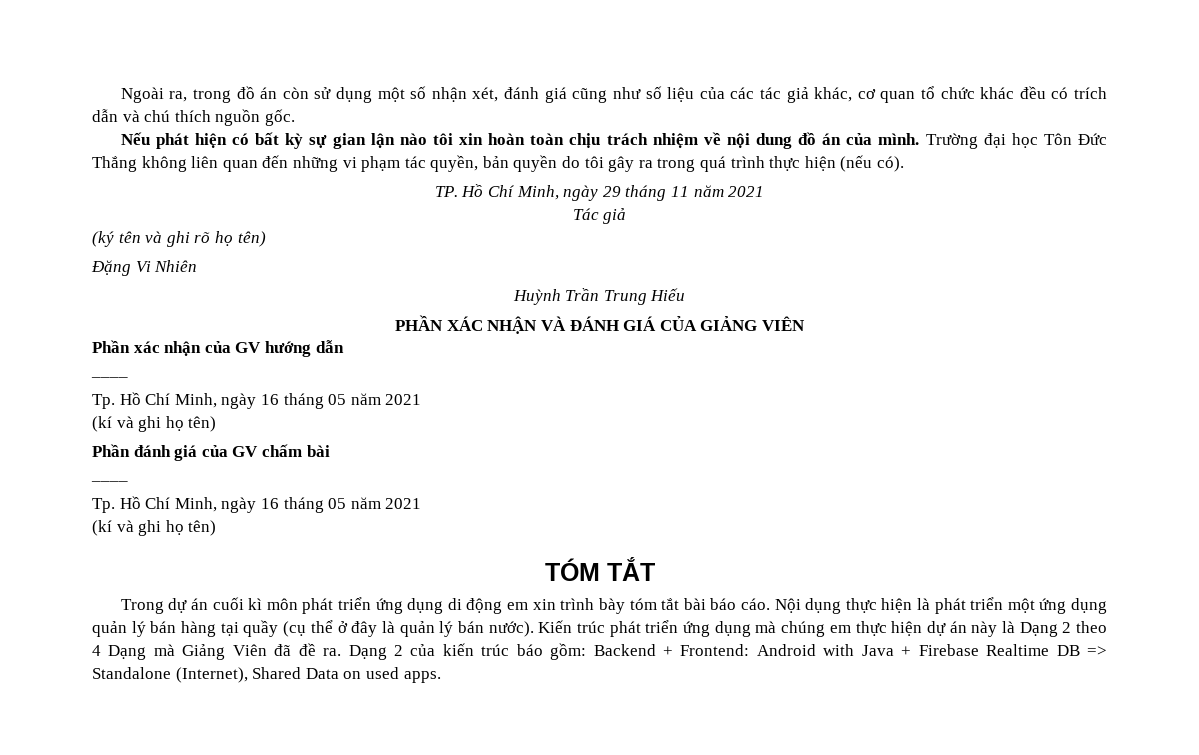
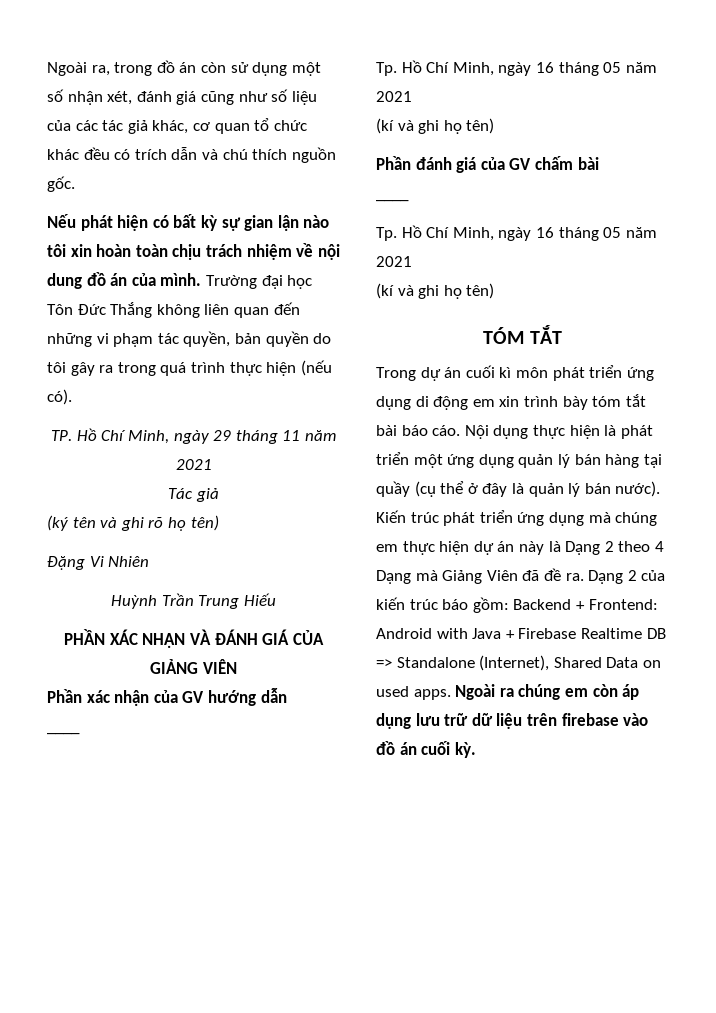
+ Ngoài ra chúng em còn áp dụng lưu trữ dữ liệu trên firebase vào đồ án cuối kỳ.

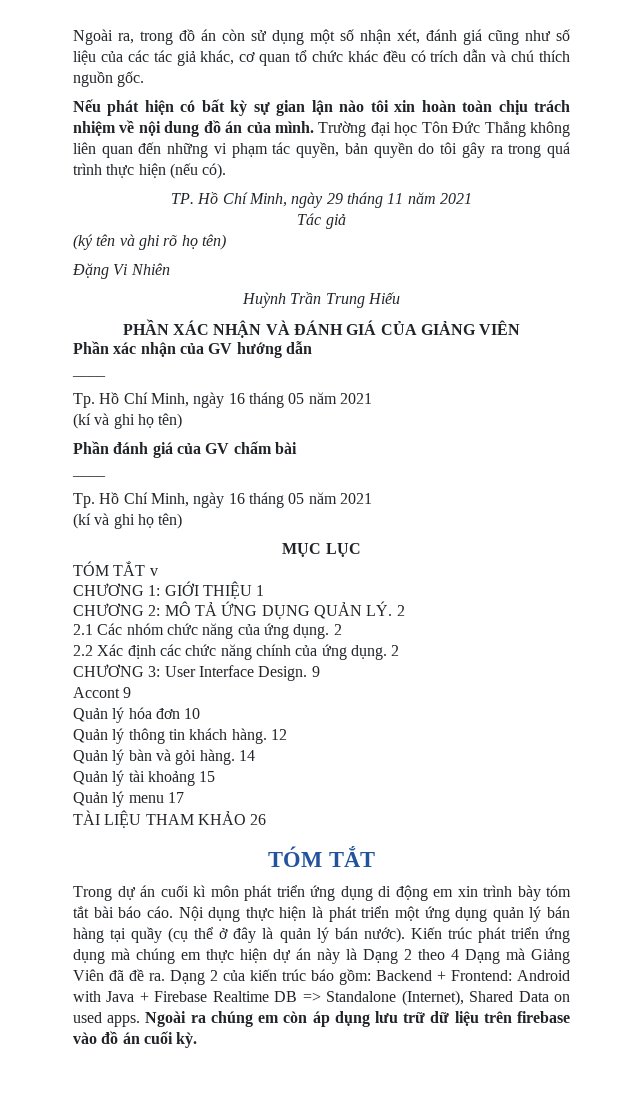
+ MỤC LỤC
+ TÓM TẮT v
+ CHƯƠNG 1: GIỚI THIỆU 1
+ CHƯƠNG 2: MÔ TẢ ỨNG DỤNG QUẢN LÝ. 2
+ 2.1 Các nhóm chức năng của ứng dụng. 2
+ 2.2 Xác định các chức năng chính của ứng dụng. 2
+ CHƯƠNG 3: User Interface Design. 9
+ Accont 9
+ Quản lý hóa đơn 10
+ Quản lý thông tin khách hàng. 12
+ Quản lý bàn và gỏi hàng. 14
+ Quản lý tài khoảng 15
+ Quản lý menu 17
+ TÀI LIỆU THAM KHẢO 26

